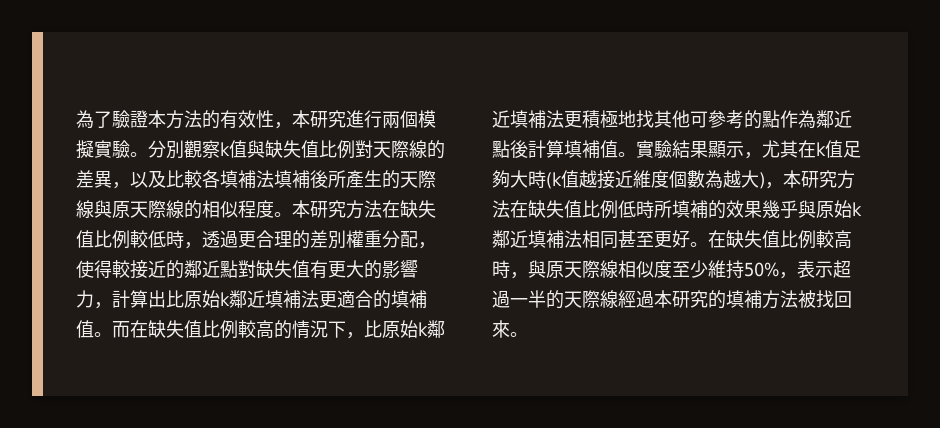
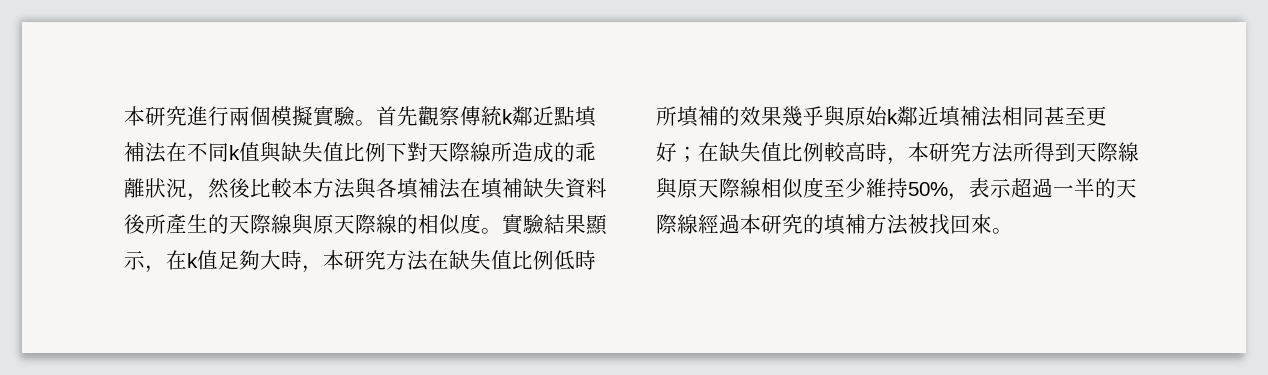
- 為了驗證本方法的有效性，本研究進行兩個模擬實驗。
+ 本研究進行兩個模擬實驗。
- 分別觀察k值與缺失值比例對天際線的差異，以及比較各填補法填補後所產生的天際線與原天際線的相似程度。本研究方法在缺失值比例較低時，透過更合理的差別權重分配，使得較接近的鄰近點對缺失值有更大的影響力，計算出比原始k鄰近填補法更適合的填補值。而在缺失值比例較高的情況下，比原始k鄰近填補法更積極地找其他可參考的點作為鄰近點後計算填補值。
+ 首先觀察傳統k鄰近點填補法在不同k值與缺失值比例下對天際線所造成的乖離狀況，然後比較本方法與各填補法在填補缺失資料後所產生的天際線與原天際線的相似度。
- 實驗結果顯示，尤其在k值足夠大時(k值越接近維度個數為越大)，本研究方法在缺失值比例低時所填補的效果幾乎與原始k鄰近填補法相同甚至更好。在缺失值比例較高時，與原天際線相似度至少維持50%，表示超過一半的天際線經過本研究的填補方法被找回來。
+ 實驗結果顯示，在k值足夠大時，本研究方法在缺失值比例低時所填補的效果幾乎與原始k鄰近填補法相同甚至更好；在缺失值比例較高時，本研究方法所得到天際線與原天際線相似度至少維持50%，表示超過一半的天際線經過本研究的填補方法被找回來。

